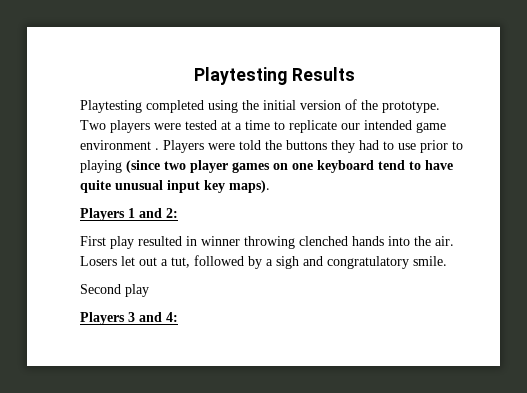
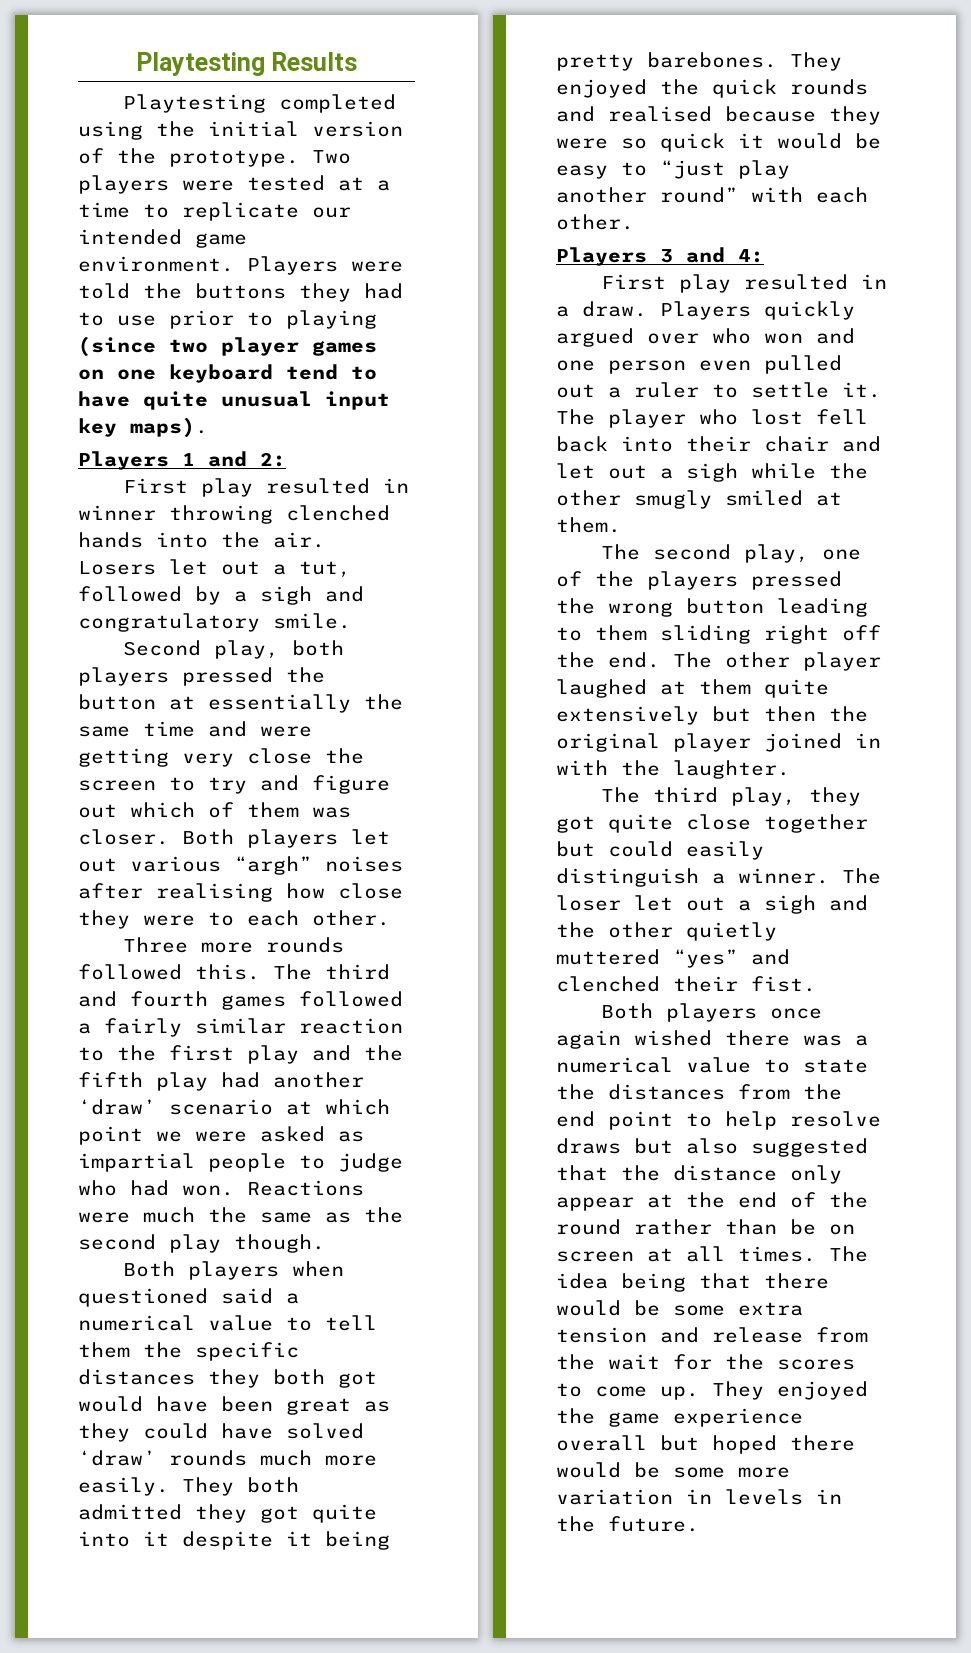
- Two players were tested at a time to replicate our intended game environment .
+ Two players were tested at a time to replicate our intended game environment.
- Second play
+ Second play, both players pressed the button at essentially the same time and were getting very close the screen to try and figure out which of them was closer. Both players let out various “argh” noises after realising how close they were to each other.
+ Three more rounds followed this. The third and fourth games followed a fairly similar reaction to the first play and the fifth play had another ‘draw’ scenario at which point we were asked as impartial people to judge who had won. Reactions were much the same as the second play though.
+ Both players when questioned said a numerical value to tell them the specific distances they both got would have been great as they could have solved ‘draw’ rounds much more easily. They both admitted they got quite into it despite it being pretty barebones. They enjoyed the quick rounds and realised because they were so quick it would be easy to “just play another round” with each other.
  Players 3 and 4:
+ First play resulted in a draw. Players quickly argued over who won and one person even pulled out a ruler to settle it. The player who lost fell back into their chair and let out a sigh while the other smugly smiled at them.
+ The second play, one of the players pressed the wrong button leading to them sliding right off the end. The other player laughed at them quite extensively but then the original player joined in with the laughter.
+ The third play, they got quite close together but could easily distinguish a winner. The loser let out a sigh and the other quietly muttered “yes” and clenched their fist.
+ Both players once again wished there was a numerical value to state the distances from the end point to help resolve draws but also suggested that the distance only appear at the end of the round rather than be on screen at all times. The idea being that there would be some extra tension and release from the wait for the scores to come up. They enjoyed the game experience overall but hoped there would be some more variation in levels in the future.

